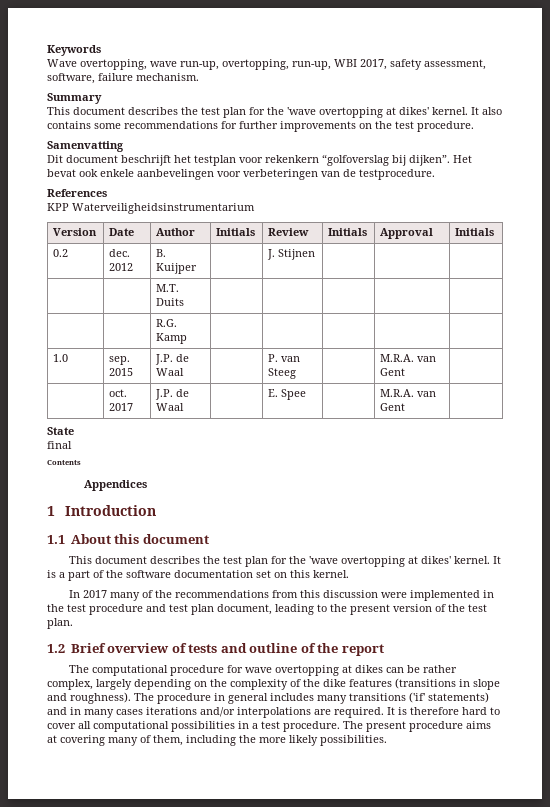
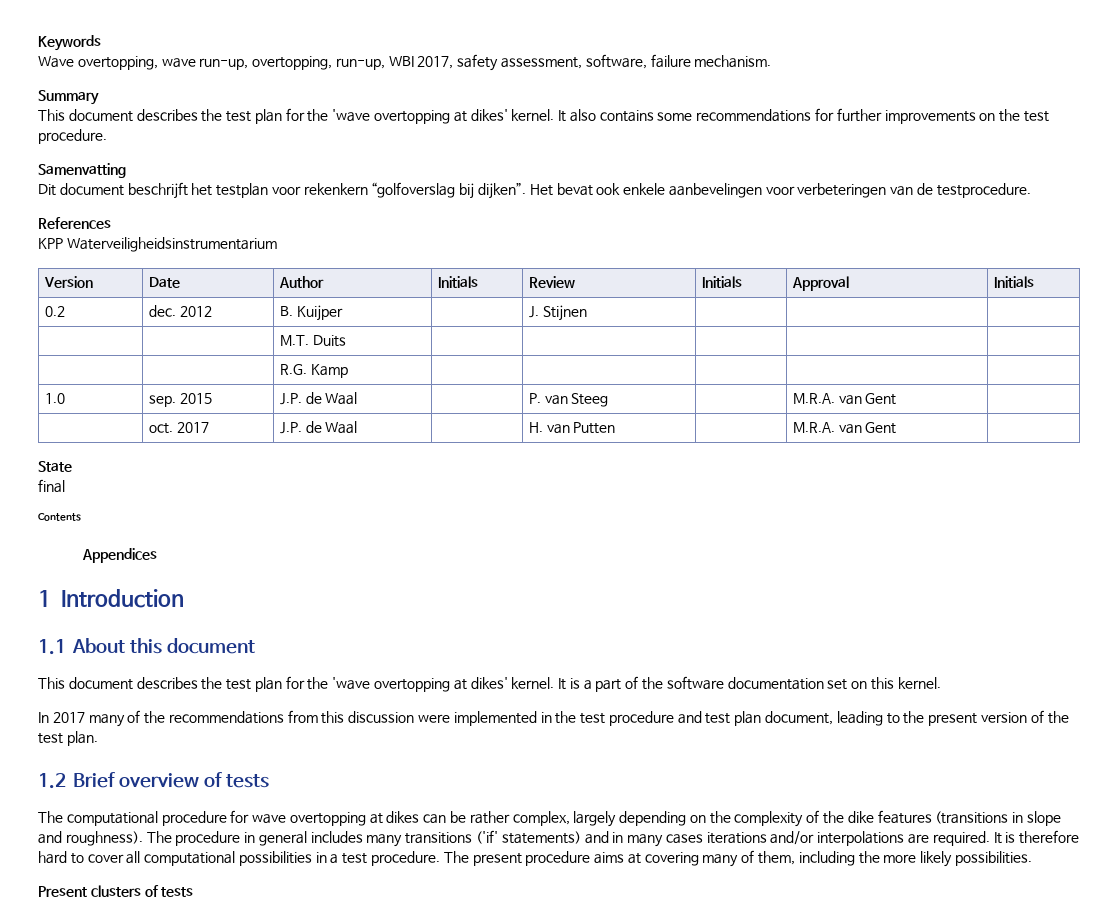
- | oct. 2017 | J.P. de Waal | | E. Spee | | M.R.A. van Gent |
+ | oct. 2017 | J.P. de Waal | | H. van Putten | | M.R.A. van Gent |
- 1.2 Brief overview of tests and outline of the report
+ 1.2 Brief overview of tests
+ Present clusters of tests

